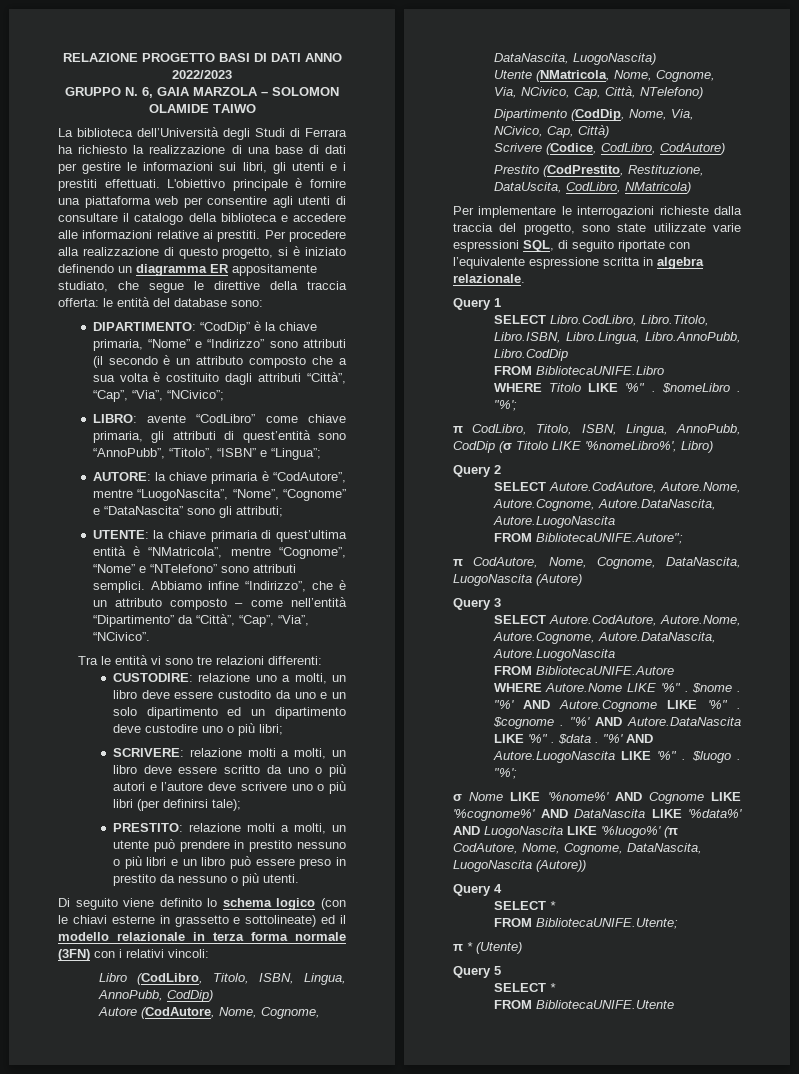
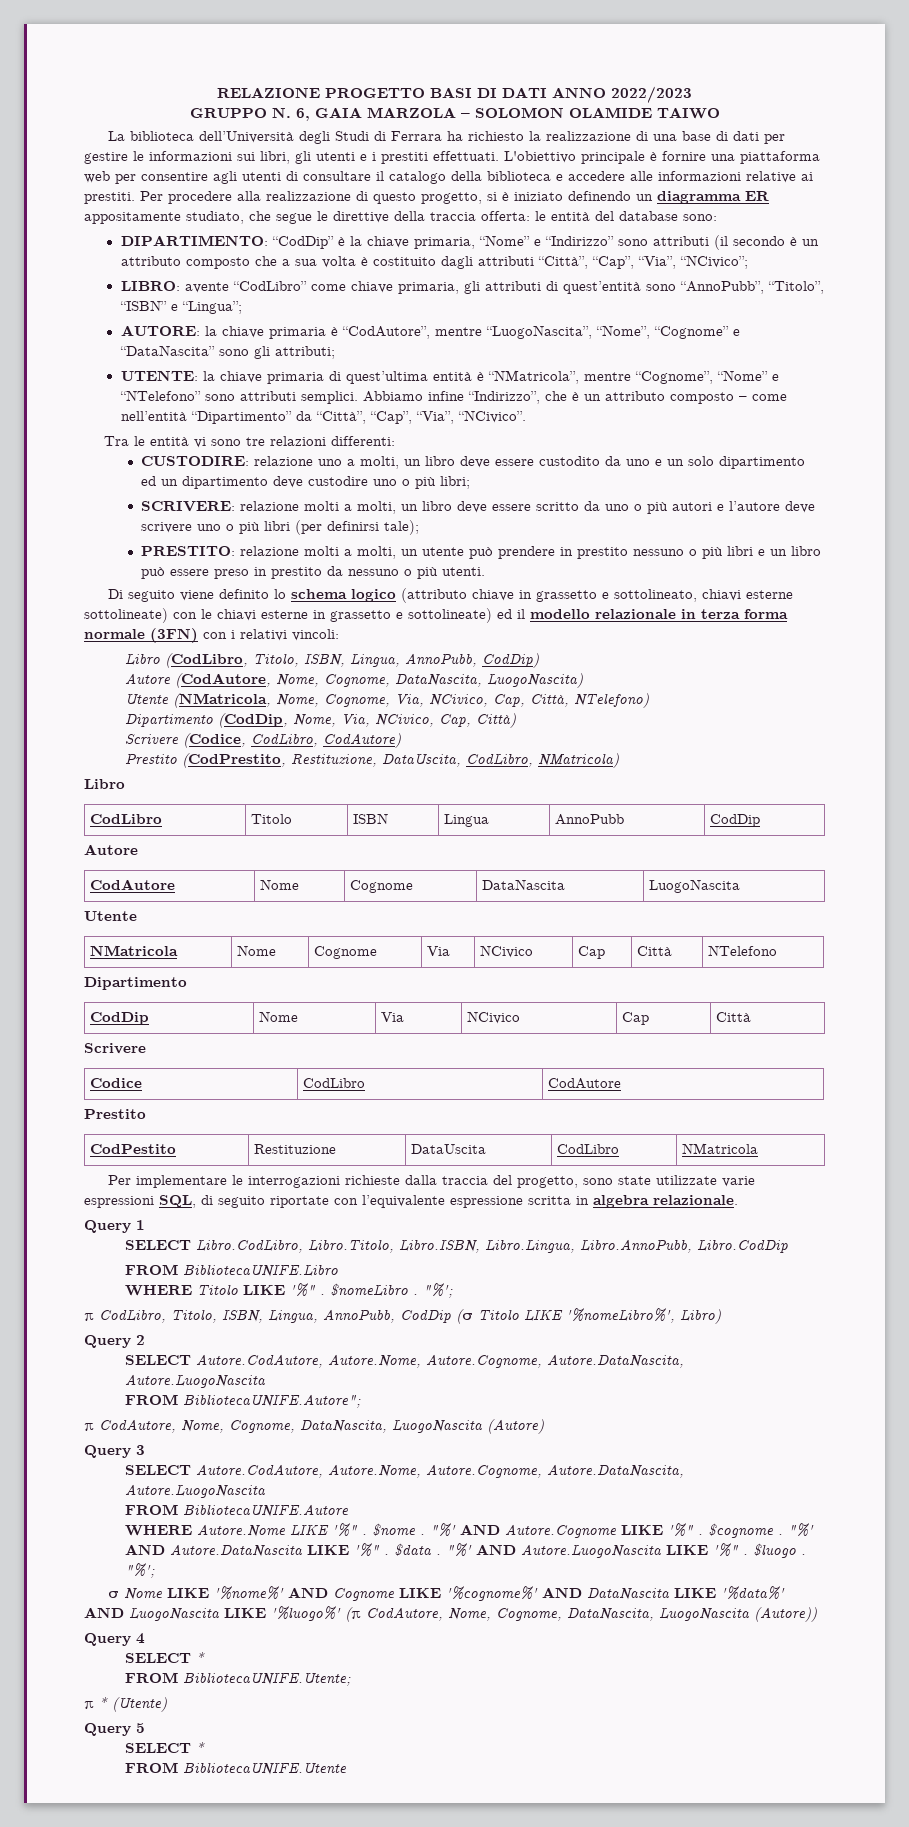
- Di seguito viene definito lo schema logico (con le chiavi esterne in grassetto e sottolineate) ed il modello relazionale in terza forma normale (3FN) con i relativi vincoli:
+ Di seguito viene definito lo schema logico (attributo chiave in grassetto e sottolineato, chiavi esterne sottolineate) con le chiavi esterne in grassetto e sottolineate) ed il modello relazionale in terza forma normale (3FN) con i relativi vincoli:
  Prestito (CodPrestito, Restituzione, DataUscita, CodLibro, NMatricola)
+ Libro
+ CodLibro | Titolo | ISBN | Lingua | AnnoPubb | CodDip
+ Autore
+ CodAutore | Nome | Cognome | DataNascita | LuogoNascita
+ Utente
+ NMatricola | Nome | Cognome | Via | NCivico | Cap | Città | NTelefono
+ Dipartimento
+ CodDip | Nome | Via | NCivico | Cap | Città
+ Scrivere
+ Codice | CodLibro | CodAutore
+ Prestito
+ CodPestito | Restituzione | DataUscita | CodLibro | NMatricola

